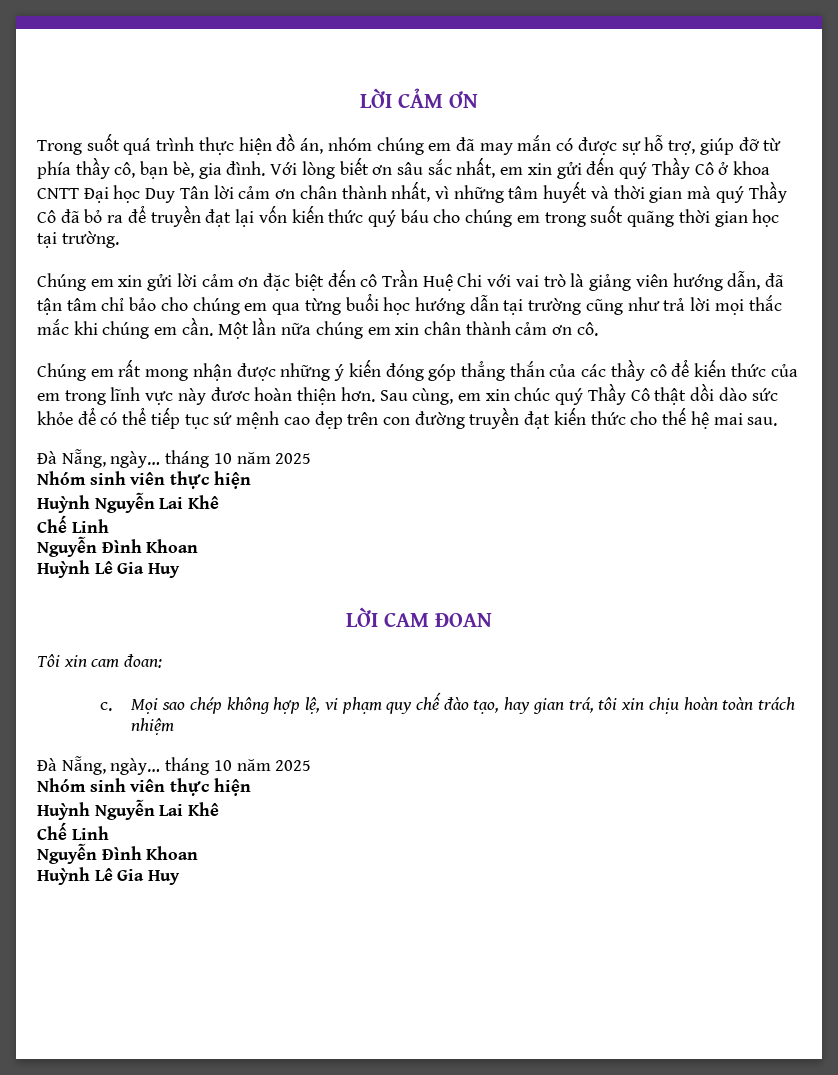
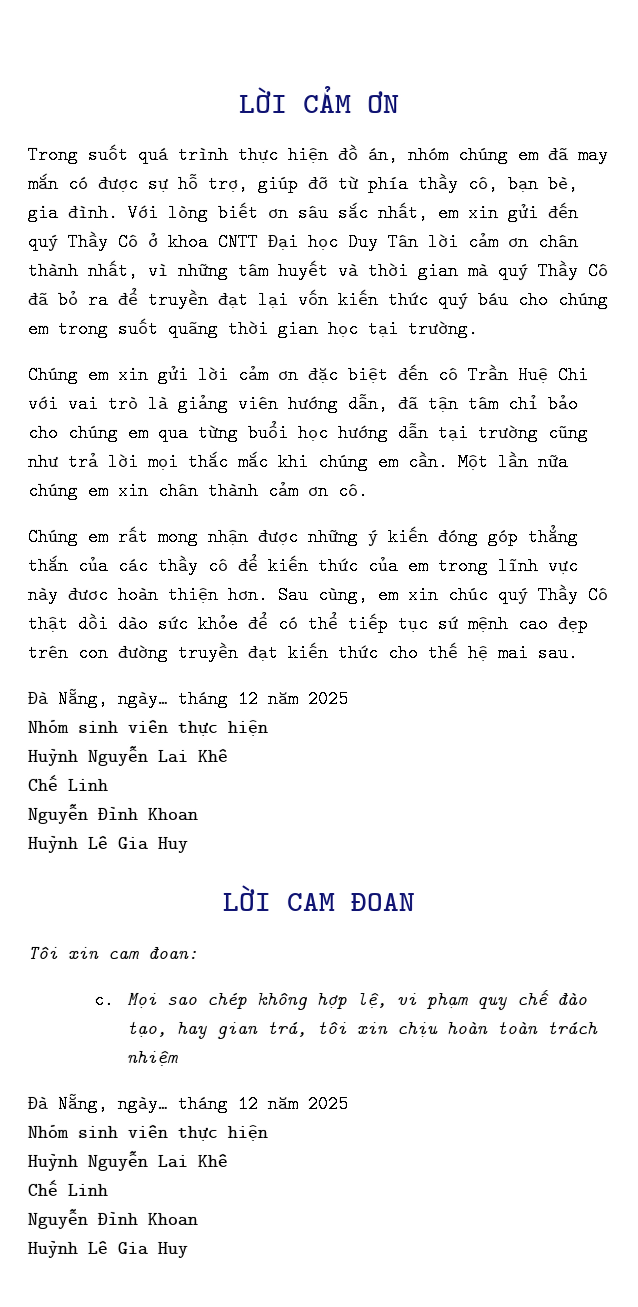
  Sau cùng, em xin chúc quý Thầy Cô thật dồi dào sức khỏe để có thể tiếp tục sứ mệnh cao đẹp trên con đường truyền đạt kiến thức cho thế hệ mai sau.
- Đà Nẵng, ngày… tháng 10 năm 2025
+ Đà Nẵng, ngày… tháng 12 năm 2025
  Mọi sao chép không hợp lệ, vi phạm quy chế đào tạo, hay gian trá, tôi xin chịu hoàn toàn trách nhiệm
- Đà Nẵng, ngày… tháng 10 năm 2025
+ Đà Nẵng, ngày… tháng 12 năm 2025

